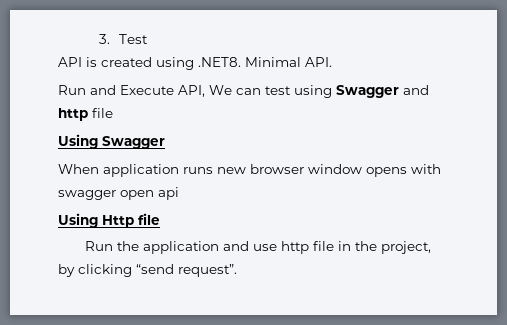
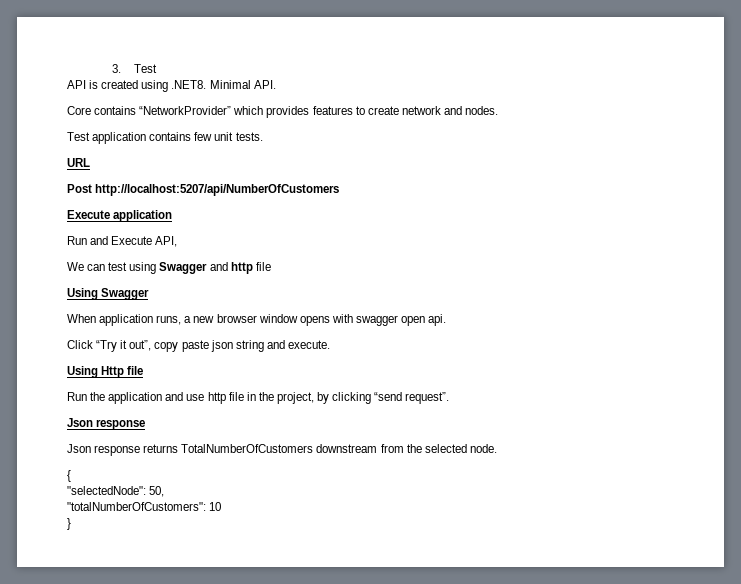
+ Core contains “NetworkProvider” which provides features to create network and nodes.
+ Test application contains few unit tests.
+ URL
+ Post http://localhost:5207/api/NumberOfCustomers
+ Execute application
- Run and Execute API, We can test using Swagger and http file
+ Run and Execute API,
+ We can test using Swagger and http file
- When application runs new browser window opens with swagger open api
+ When application runs, a new browser window opens with swagger open api.
+ Click “Try it out”, copy paste json string and execute.
  Run the application and use http file in the project, by clicking “send request”.
+ Json response
+ Json response returns TotalNumberOfCustomers downstream from the selected node.
+ {
+ "selectedNode": 50,
+ "totalNumberOfCustomers": 10
+ }

